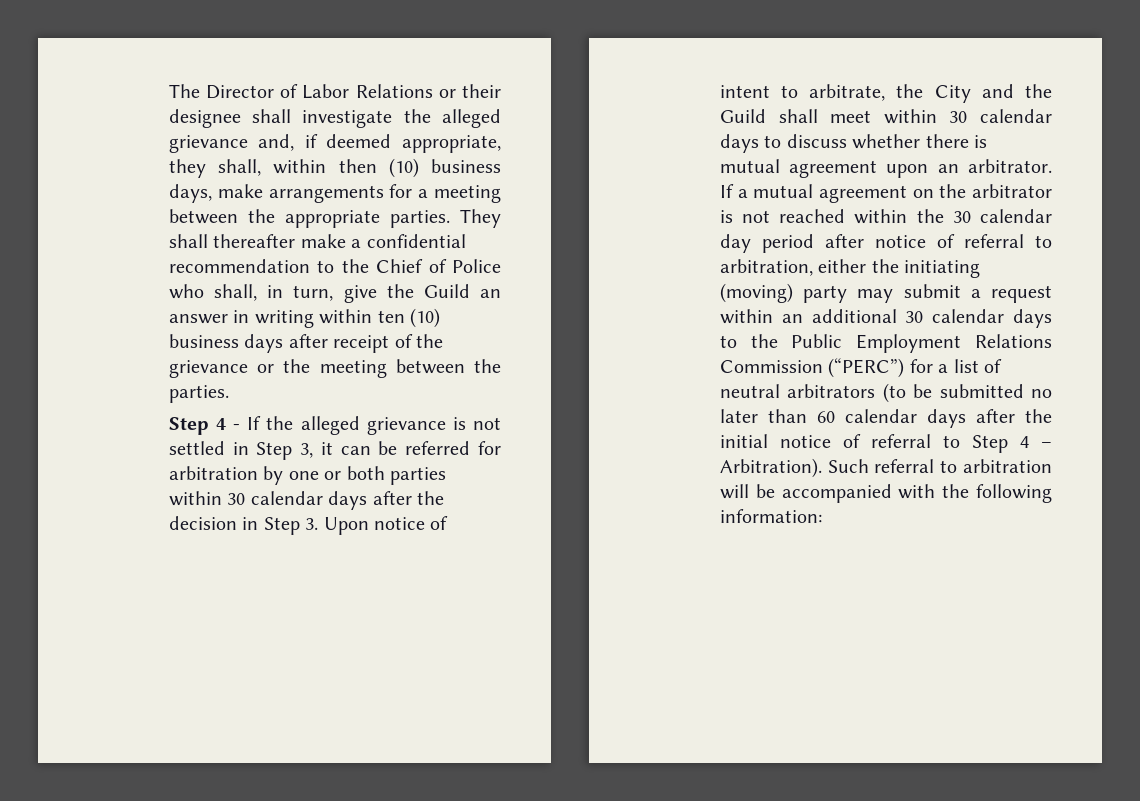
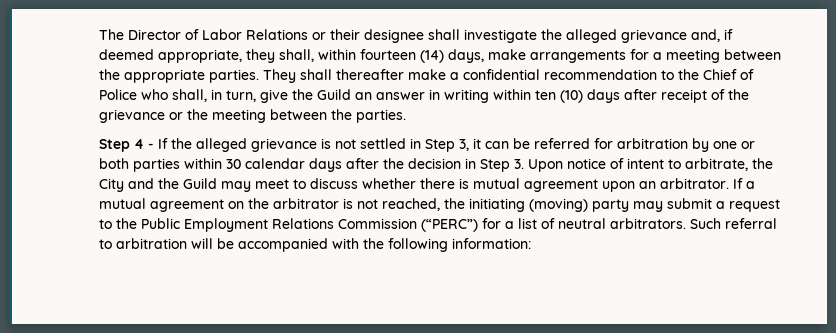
- The Director of Labor Relations or their designee shall investigate the alleged grievance and, if deemed appropriate, they shall, within then (10) business days, make arrangements for a meeting between the appropriate parties.
+ The Director of Labor Relations or their designee shall investigate the alleged grievance and, if deemed appropriate, they shall, within fourteen (14) days, make arrangements for a meeting between the appropriate parties.
- They shall thereafter make a confidential recommendation to the Chief of Police who shall, in turn, give the Guild an answer in writing within ten (10) business days after receipt of the grievance or the meeting between the parties.
+ They shall thereafter make a confidential recommendation to the Chief of Police who shall, in turn, give the Guild an answer in writing within ten (10) days after receipt of the grievance or the meeting between the parties.
- Step 4 - If the alleged grievance is not settled in Step 3, it can be referred for arbitration by one or both parties within 30 calendar days after the decision in Step 3. Upon notice of intent to arbitrate, the City and the Guild shall meet within 30 calendar days to discuss whether there is mutual agreement upon an arbitrator.
+ Step 4 - If the alleged grievance is not settled in Step 3, it can be referred for arbitration by one or both parties within 30 calendar days after the decision in Step 3. Upon notice of intent to arbitrate, the City and the Guild may meet to discuss whether there is mutual agreement upon an arbitrator.
- If a mutual agreement on the arbitrator is not reached within the 30 calendar day period after notice of referral to arbitration, either the initiating (moving) party may submit a request within an additional 30 calendar days to the Public Employment Relations Commission (“PERC”) for a list of neutral arbitrators (to be submitted no later than 60 calendar days after the initial notice of referral to Step 4 – Arbitration).
+ If a mutual agreement on the arbitrator is not reached, the initiating (moving) party may submit a request to the Public Employment Relations Commission (“PERC”) for a list of neutral arbitrators.

